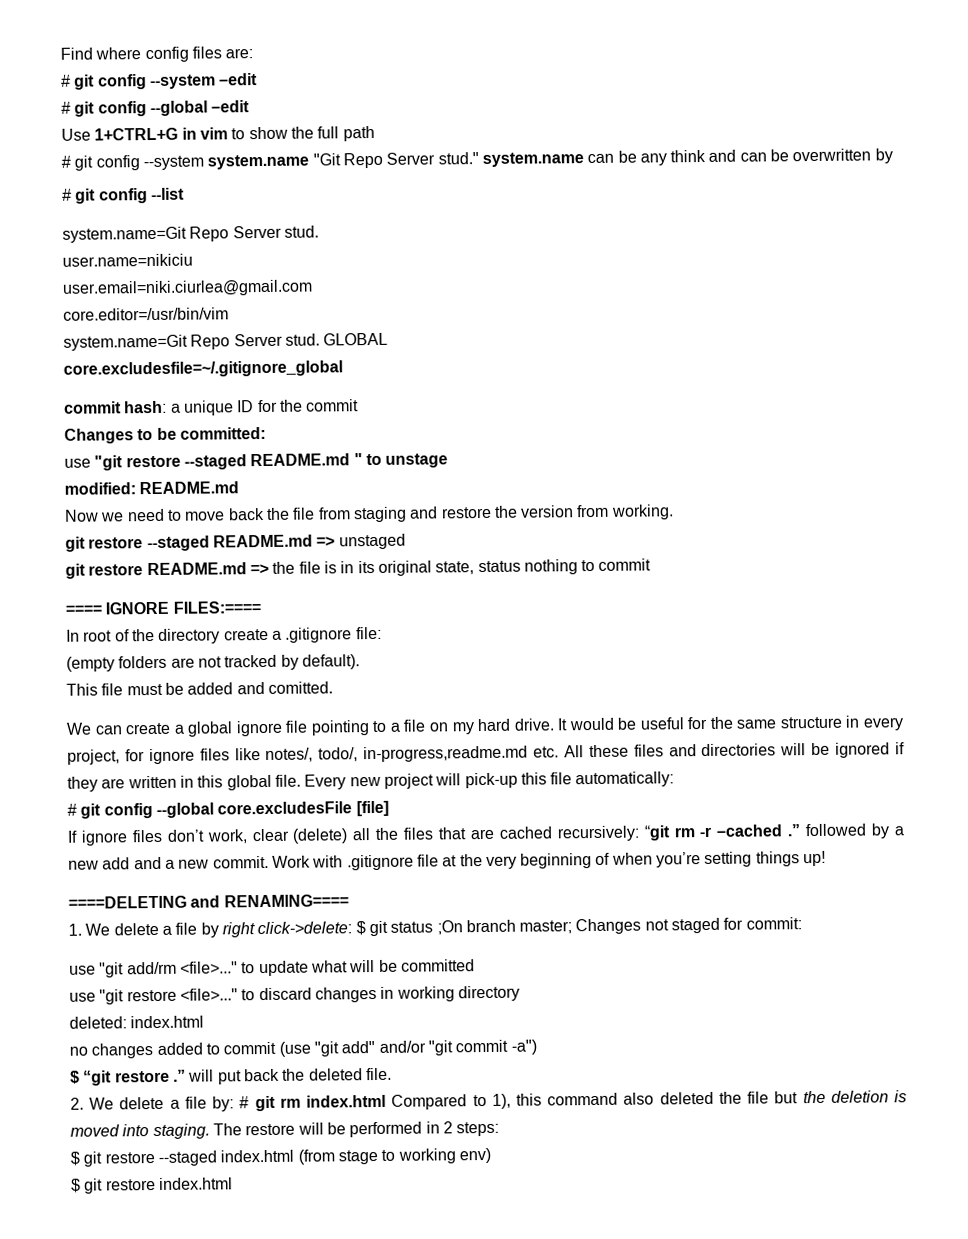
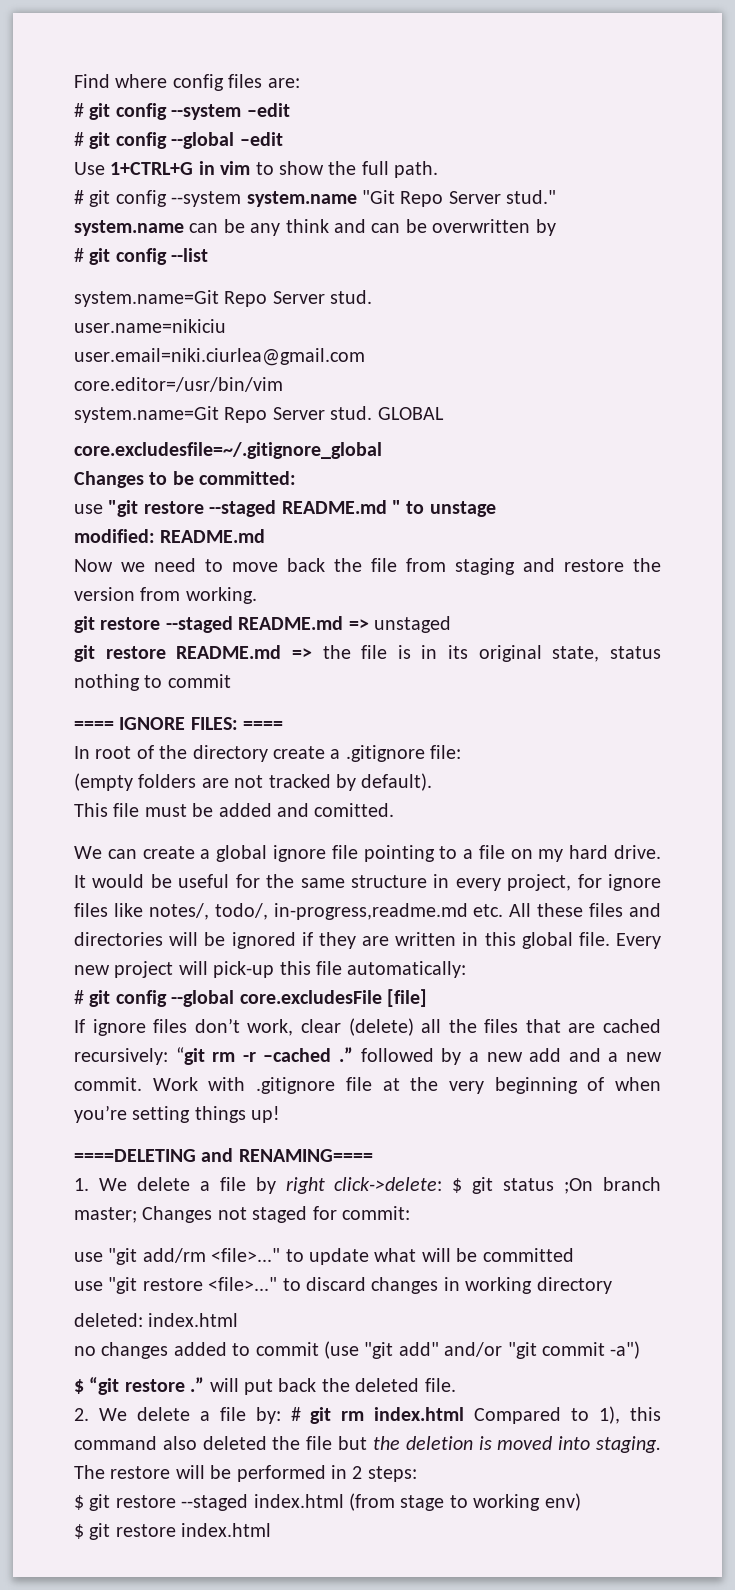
- Use 1+CTRL+G in vim to show the full path
+ Use 1+CTRL+G in vim to show the full path.
- commit hash: a unique ID for the commit
- ==== IGNORE FILES:====
+ ==== IGNORE FILES: ====

